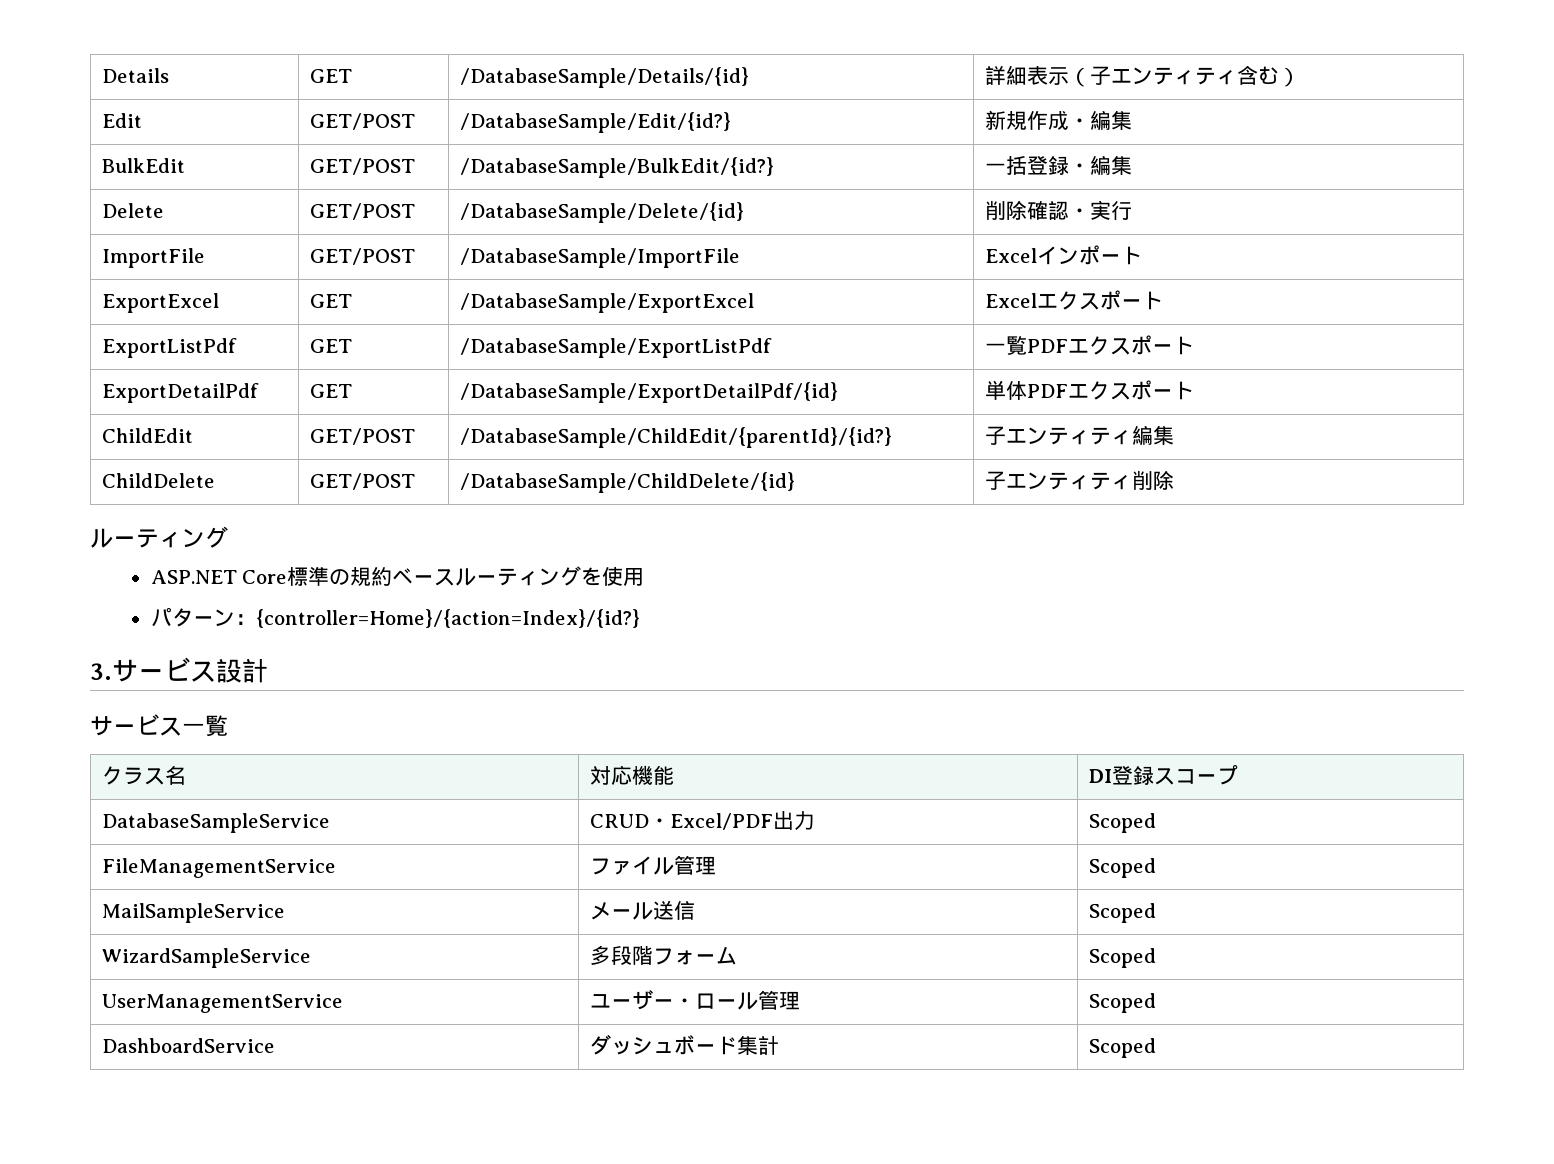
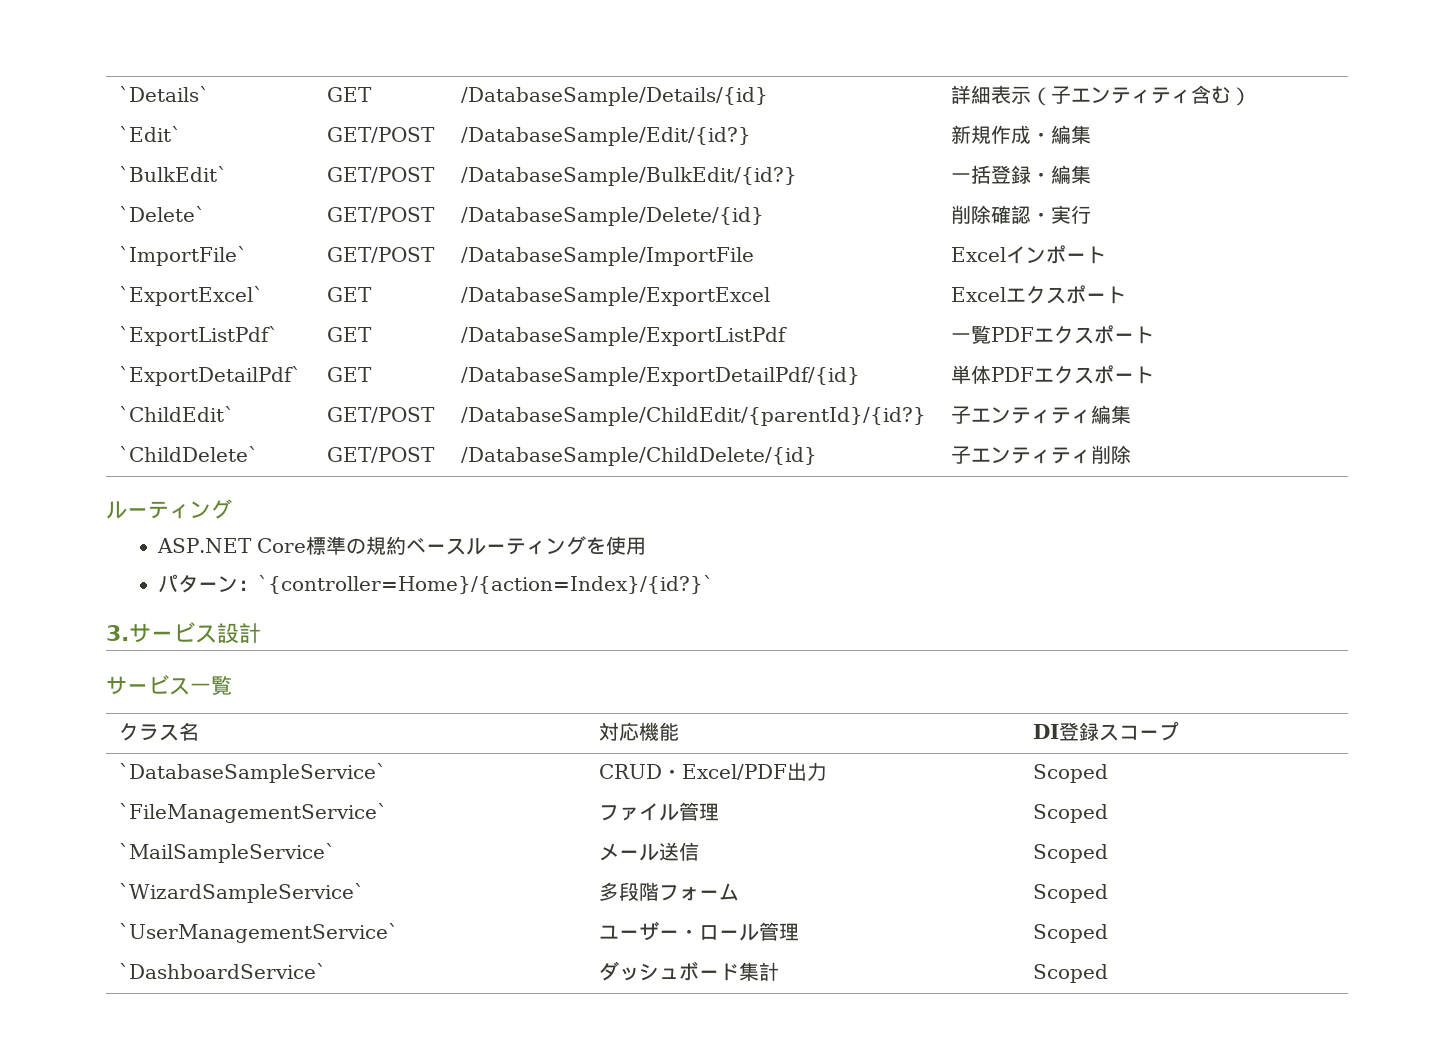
- Details | GET | /DatabaseSample/Details/{id} | 詳細表示（子エンティティ含む）
+ `Details` | GET | /DatabaseSample/Details/{id} | 詳細表示（子エンティティ含む）
- Edit | GET/POST | /DatabaseSample/Edit/{id?} | 新規作成・編集
+ `Edit` | GET/POST | /DatabaseSample/Edit/{id?} | 新規作成・編集
- BulkEdit | GET/POST | /DatabaseSample/BulkEdit/{id?} | 一括登録・編集
+ `BulkEdit` | GET/POST | /DatabaseSample/BulkEdit/{id?} | 一括登録・編集
- Delete | GET/POST | /DatabaseSample/Delete/{id} | 削除確認・実行
+ `Delete` | GET/POST | /DatabaseSample/Delete/{id} | 削除確認・実行
- ImportFile | GET/POST | /DatabaseSample/ImportFile | Excelインポート
+ `ImportFile` | GET/POST | /DatabaseSample/ImportFile | Excelインポート
- ExportExcel | GET | /DatabaseSample/ExportExcel | Excelエクスポート
+ `ExportExcel` | GET | /DatabaseSample/ExportExcel | Excelエクスポート
- ExportListPdf | GET | /DatabaseSample/ExportListPdf | 一覧PDFエクスポート
+ `ExportListPdf` | GET | /DatabaseSample/ExportListPdf | 一覧PDFエクスポート
- ExportDetailPdf | GET | /DatabaseSample/ExportDetailPdf/{id} | 単体PDFエクスポート
+ `ExportDetailPdf` | GET | /DatabaseSample/ExportDetailPdf/{id} | 単体PDFエクスポート
- ChildEdit | GET/POST | /DatabaseSample/ChildEdit/{parentId}/{id?} | 子エンティティ編集
+ `ChildEdit` | GET/POST | /DatabaseSample/ChildEdit/{parentId}/{id?} | 子エンティティ編集
- ChildDelete | GET/POST | /DatabaseSample/ChildDelete/{id} | 子エンティティ削除
+ `ChildDelete` | GET/POST | /DatabaseSample/ChildDelete/{id} | 子エンティティ削除
- パターン：{controller=Home}/{action=Index}/{id?}
+ パターン：`{controller=Home}/{action=Index}/{id?}`
- DatabaseSampleService | CRUD・Excel/PDF出力 | Scoped
+ `DatabaseSampleService` | CRUD・Excel/PDF出力 | Scoped
- FileManagementService | ファイル管理 | Scoped
+ `FileManagementService` | ファイル管理 | Scoped
- MailSampleService | メール送信 | Scoped
+ `MailSampleService` | メール送信 | Scoped
- WizardSampleService | 多段階フォーム | Scoped
+ `WizardSampleService` | 多段階フォーム | Scoped
- UserManagementService | ユーザー・ロール管理 | Scoped
+ `UserManagementService` | ユーザー・ロール管理 | Scoped
- DashboardService | ダッシュボード集計 | Scoped
+ `DashboardService` | ダッシュボード集計 | Scoped

